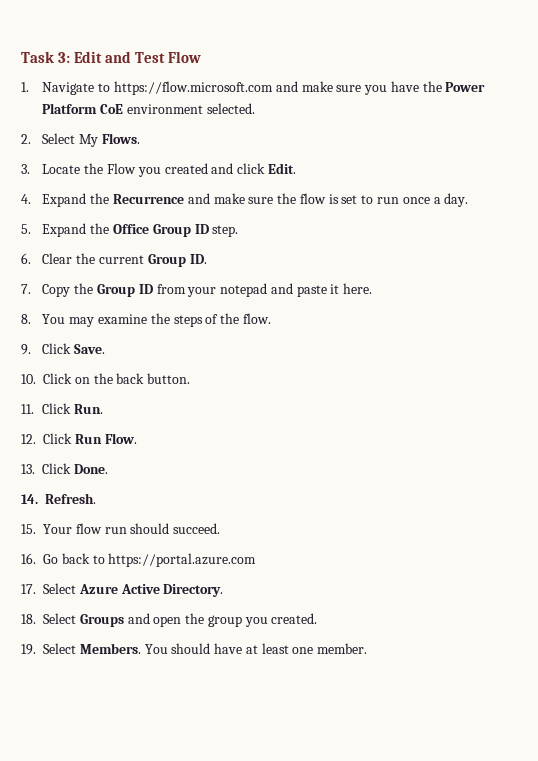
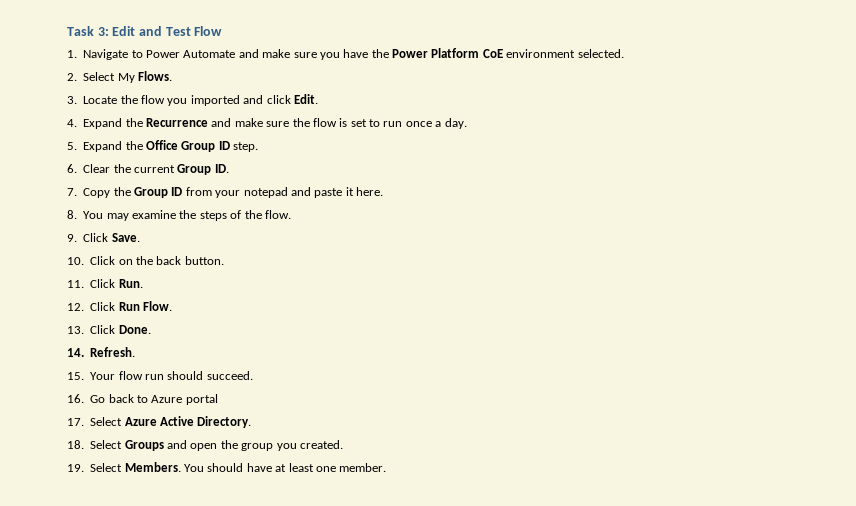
- 1. Navigate to https://flow.microsoft.com and make sure you have the Power Platform CoE environment selected.
+ 1. Navigate to Power Automate and make sure you have the Power Platform CoE environment selected.
- 3. Locate the Flow you created and click Edit.
+ 3. Locate the flow you imported and click Edit.
- 16. Go back to https://portal.azure.com
+ 16. Go back to Azure portal

